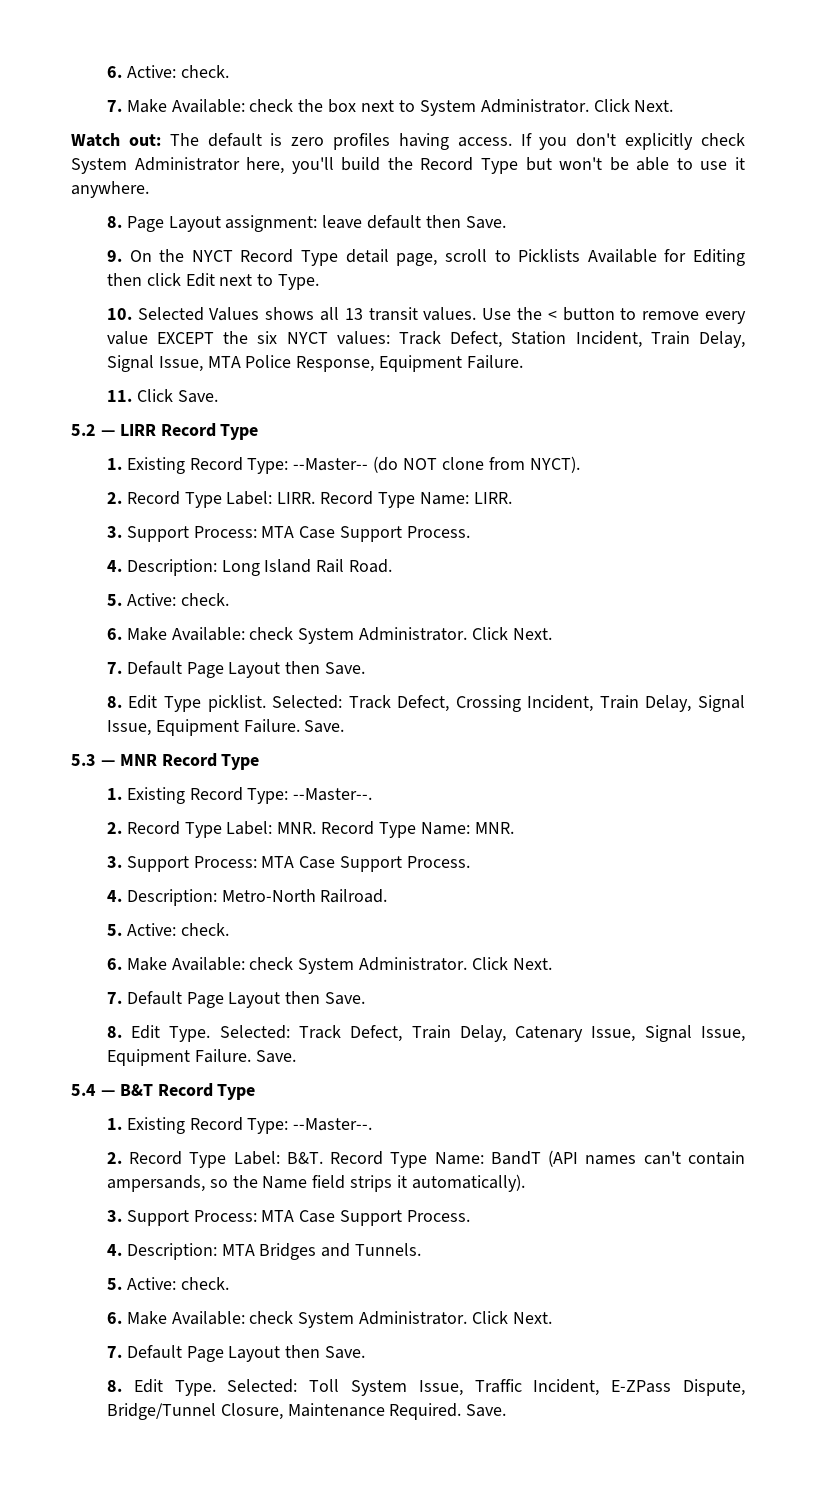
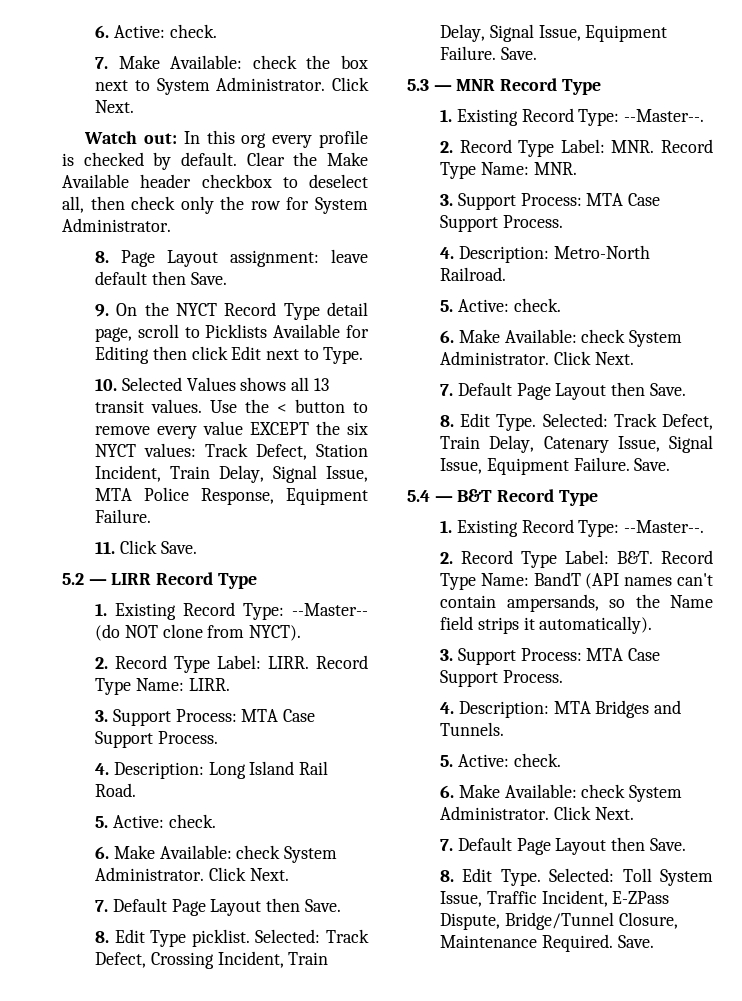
- Watch out: The default is zero profiles having access. If you don't explicitly check System Administrator here, you'll build the Record Type but won't be able to use it anywhere.
+ Watch out: In this org every profile is checked by default. Clear the Make Available header checkbox to deselect all, then check only the row for System Administrator.

